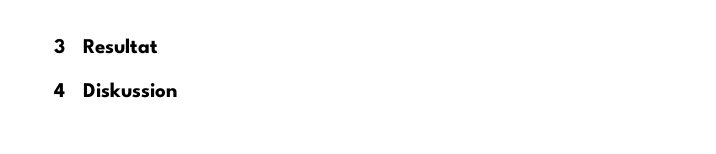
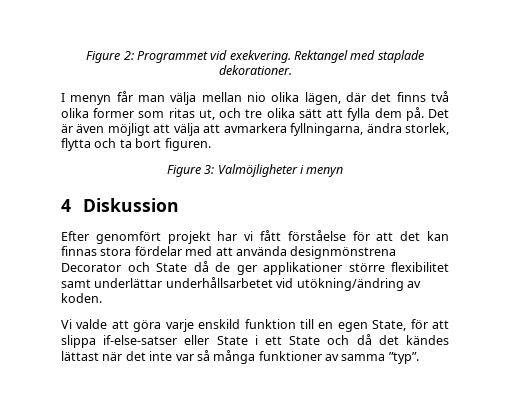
- 3 Resultat
+ Figure 2: Programmet vid exekvering. Rektangel med staplade dekorationer.
+ I menyn får man välja mellan nio olika lägen, där det finns två olika former som ritas ut, och tre olika sätt att fylla dem på. Det är även möjligt att välja att avmarkera fyllningarna, ändra storlek, flytta och ta bort figuren.
+ Figure 3: Valmöjligheter i menyn
  4 Diskussion
+ Efter genomfört projekt har vi fått förståelse för att det kan finnas stora fördelar med att använda designmönstrena Decorator och State då de ger applikationer större flexibilitet samt underlättar underhållsarbetet vid utökning/ändring av koden.
+ Vi valde att göra varje enskild funktion till en egen State, för att slippa if-else-satser eller State i ett State och då det kändes lättast när det inte var så många funktioner av samma ”typ”.

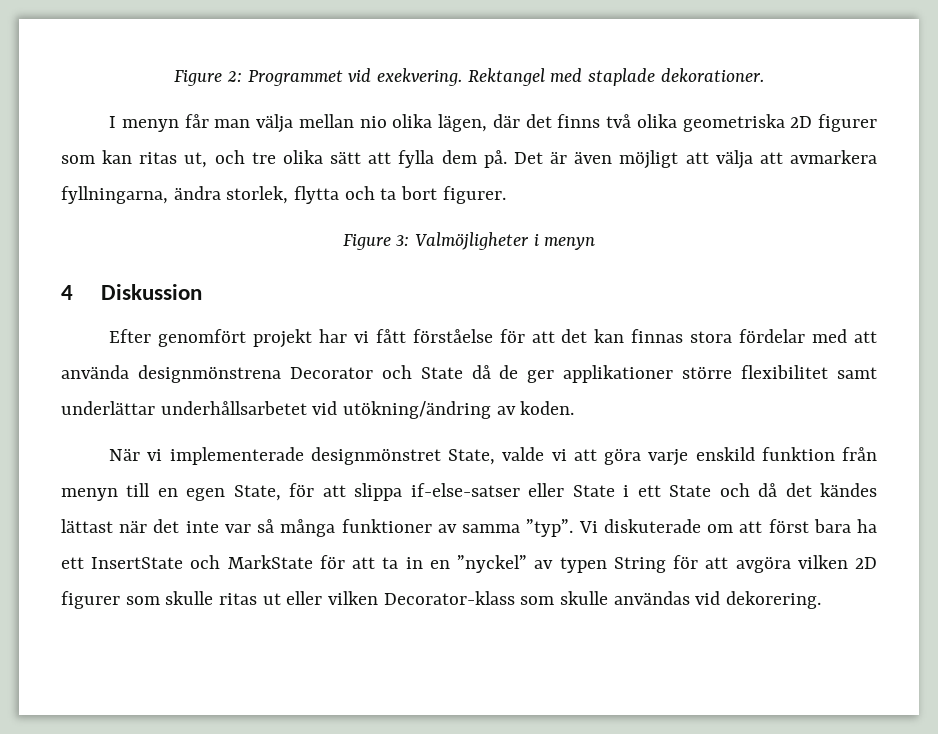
- I menyn får man välja mellan nio olika lägen, där det finns två olika former som ritas ut, och tre olika sätt att fylla dem på.
+ I menyn får man välja mellan nio olika lägen, där det finns två olika geometriska 2D figurer som kan ritas ut, och tre olika sätt att fylla dem på.
- Det är även möjligt att välja att avmarkera fyllningarna, ändra storlek, flytta och ta bort figuren.
+ Det är även möjligt att välja att avmarkera fyllningarna, ändra storlek, flytta och ta bort figurer.
- Vi valde att göra varje enskild funktion till en egen State, för att slippa if-else-satser eller State i ett State och då det kändes lättast när det inte var så många funktioner av samma ”typ”.
+ När vi implementerade designmönstret State, valde vi att göra varje enskild funktion från menyn till en egen State, för att slippa if-else-satser eller State i ett State och då det kändes lättast när det inte var så många funktioner av samma ”typ”.
+ Vi diskuterade om att först bara ha ett InsertState och MarkState för att ta in en ”nyckel” av typen String för att avgöra vilken 2D figurer som skulle ritas ut eller vilken Decorator-klass som skulle användas vid dekorering.

